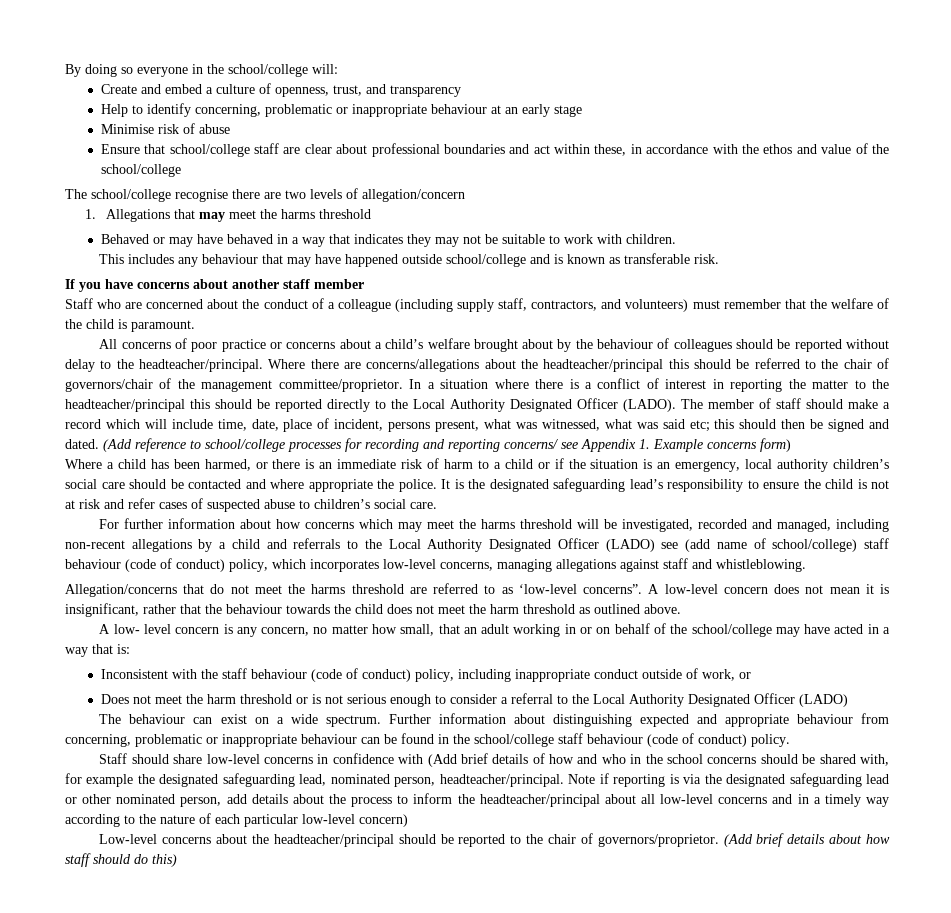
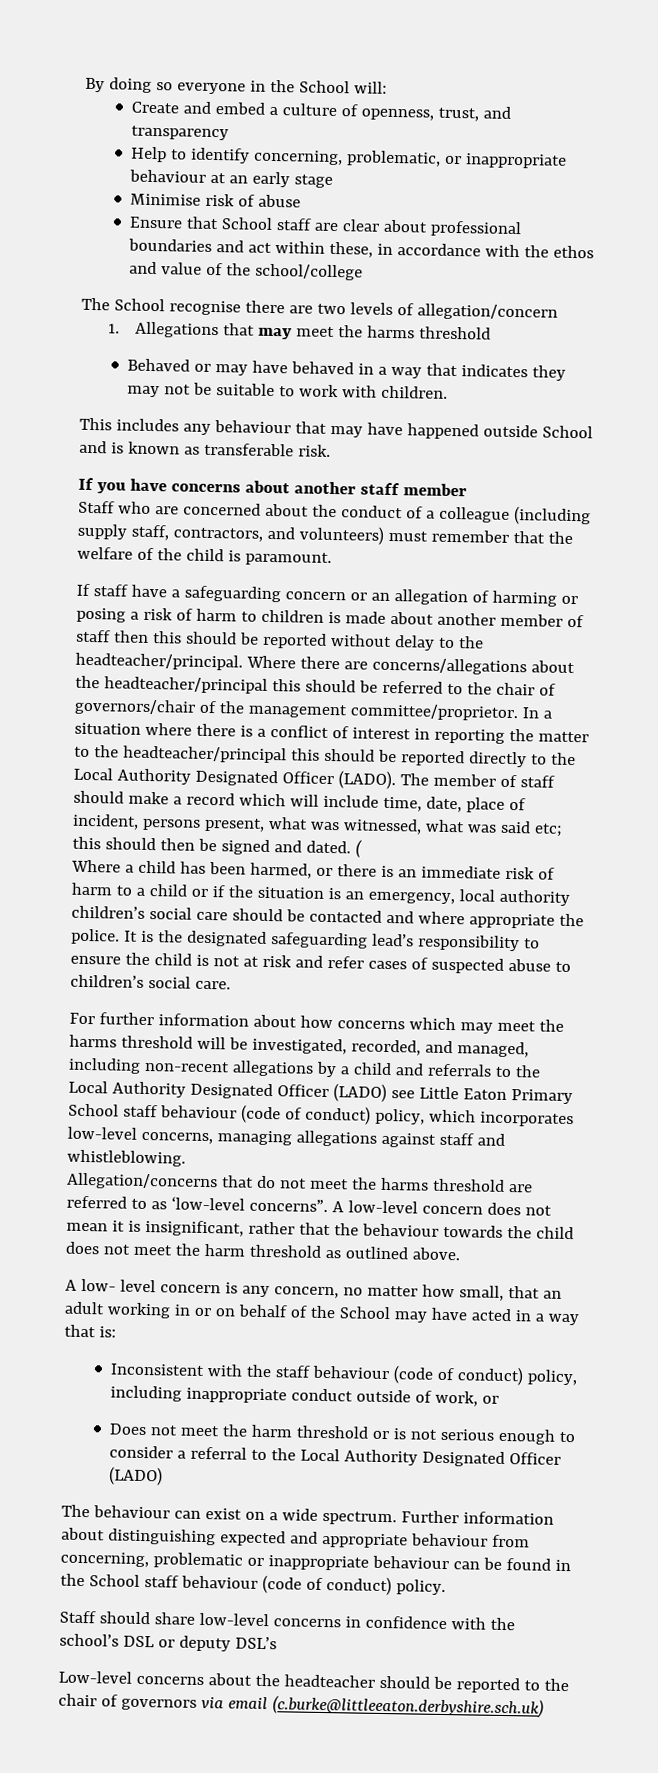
- By doing so everyone in the school/college will:
+ By doing so everyone in the School will:
- Help to identify concerning, problematic or inappropriate behaviour at an early stage
+ Help to identify concerning, problematic, or inappropriate behaviour at an early stage
- Ensure that school/college staff are clear about professional boundaries and act within these, in accordance with the ethos and value of the school/college
+ Ensure that School staff are clear about professional boundaries and act within these, in accordance with the ethos and value of the school/college
- The school/college recognise there are two levels of allegation/concern
+ The School recognise there are two levels of allegation/concern
- This includes any behaviour that may have happened outside school/college and is known as transferable risk.
+ This includes any behaviour that may have happened outside School and is known as transferable risk.
- All concerns of poor practice or concerns about a child’s welfare brought about by the behaviour of colleagues should be reported without delay to the headteacher/principal.
+ If staff have a safeguarding concern or an allegation of harming or posing a risk of harm to children is made about another member of staff then this should be reported without delay to the headteacher/principal.
- (Add reference to school/college processes for recording and reporting concerns/ see Appendix 1. Example concerns form)
+ (
- For further information about how concerns which may meet the harms threshold will be investigated, recorded and managed, including non-recent allegations by a child and referrals to the Local Authority Designated Officer (LADO) see (add name of school/college) staff behaviour (code of conduct) policy, which incorporates low-level concerns, managing allegations against staff and whistleblowing.
+ For further information about how concerns which may meet the harms threshold will be investigated, recorded, and managed, including non-recent allegations by a child and referrals to the Local Authority Designated Officer (LADO) see Little Eaton Primary School staff behaviour (code of conduct) policy, which incorporates low-level concerns, managing allegations against staff and whistleblowing.
- A low- level concern is any concern, no matter how small, that an adult working in or on behalf of the school/college may have acted in a way that is:
+ A low- level concern is any concern, no matter how small, that an adult working in or on behalf of the School may have acted in a way that is:
- Further information about distinguishing expected and appropriate behaviour from concerning, problematic or inappropriate behaviour can be found in the school/college staff behaviour (code of conduct) policy.
+ Further information about distinguishing expected and appropriate behaviour from concerning, problematic or inappropriate behaviour can be found in the School staff behaviour (code of conduct) policy.
- Staff should share low-level concerns in confidence with (Add brief details of how and who in the school concerns should be shared with, for example the designated safeguarding lead, nominated person, headteacher/principal. Note if reporting is via the designated safeguarding lead or other nominated person, add details about the process to inform the headteacher/principal about all low-level concerns and in a timely way according to the nature of each particular low-level concern)
+ Staff should share low-level concerns in confidence with the school’s DSL or deputy DSL’s
- Low-level concerns about the headteacher/principal should be reported to the chair of governors/proprietor. (Add brief details about how staff should do this)
+ Low-level concerns about the headteacher should be reported to the chair of governors via email (c.burke@littleeaton.derbyshire.sch.uk)

